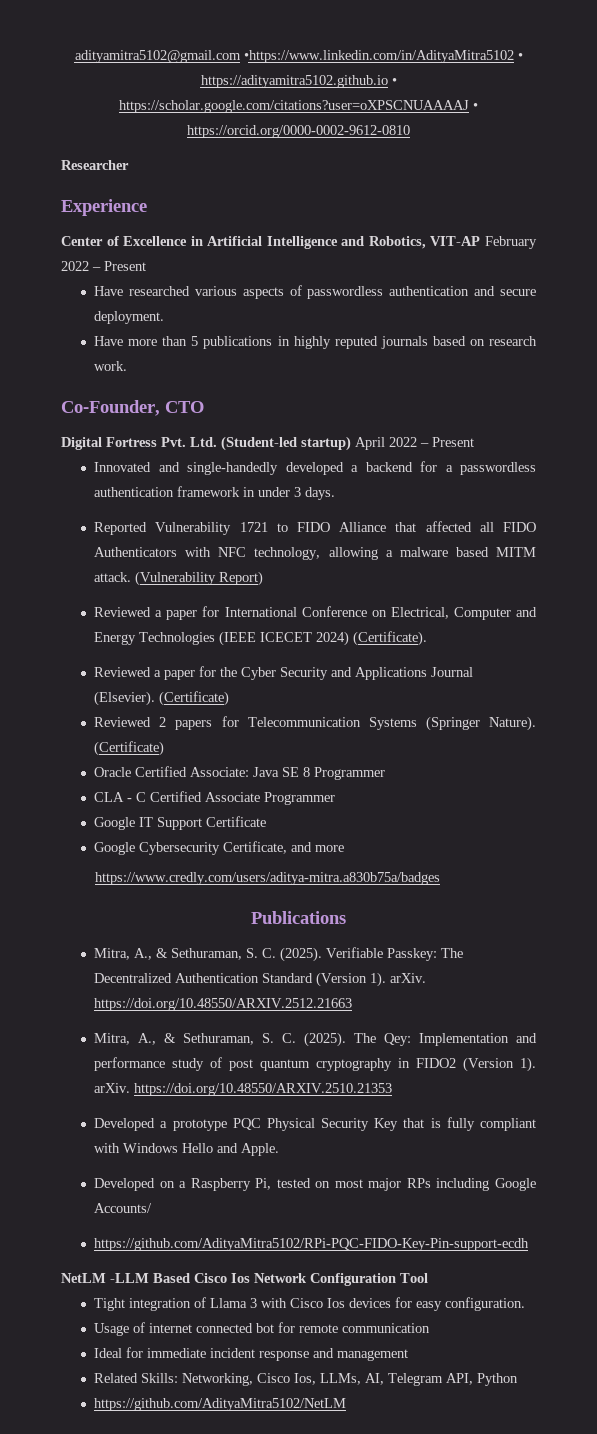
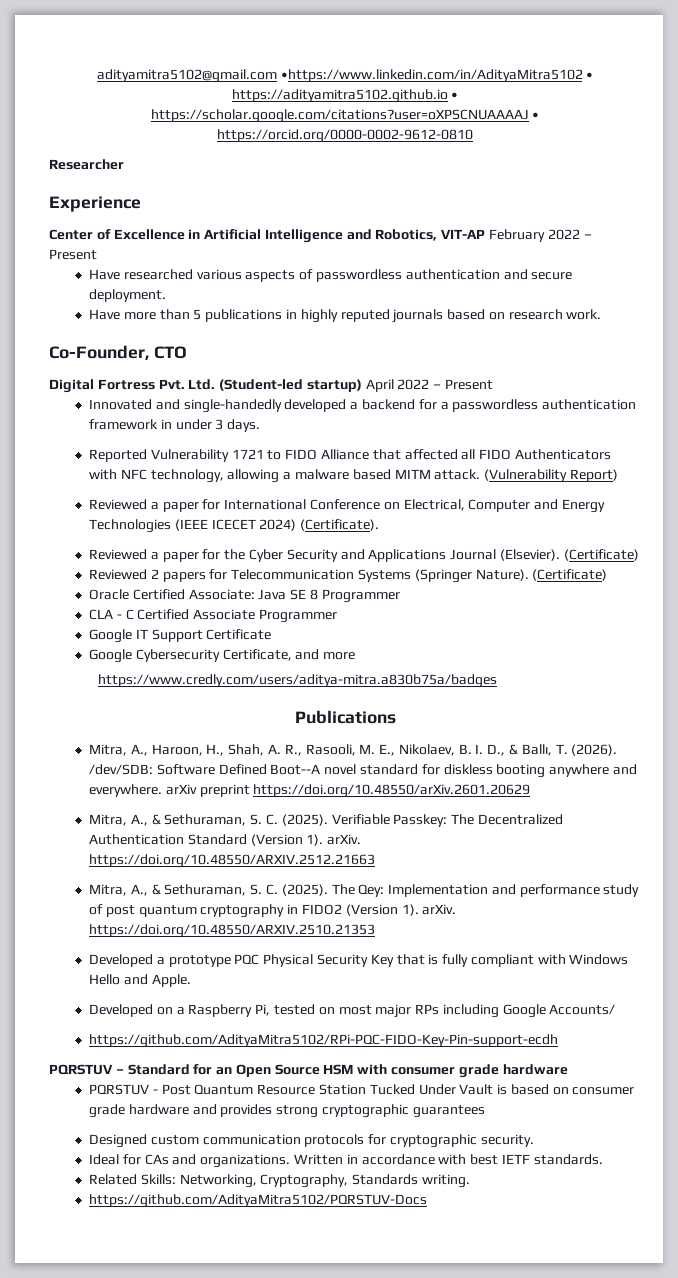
+ Mitra, A., Haroon, H., Shah, A. R., Rasooli, M. E., Nikolaev, B. I. D., & Ballı, T. (2026). /dev/SDB: Software Defined Boot--A novel standard for diskless booting anywhere and everywhere. arXiv preprint https://doi.org/10.48550/arXiv.2601.20629
- NetLM -LLM Based Cisco Ios Network Configuration Tool
- Tight integration of Llama 3 with Cisco Ios devices for easy configuration.
- Usage of internet connected bot for remote communication
- Ideal for immediate incident response and management
- Related Skills: Networking, Cisco Ios, LLMs, AI, Telegram API, Python
- https://github.com/AdityaMitra5102/NetLM
+ PQRSTUV – Standard for an Open Source HSM with consumer grade hardware
+ PQRSTUV - Post Quantum Resource Station Tucked Under Vault is based on consumer grade hardware and provides strong cryptographic guarantees
+ Designed custom communication protocols for cryptographic security.
+ Ideal for CAs and organizations. Written in accordance with best IETF standards.
+ Related Skills: Networking, Cryptography, Standards writing.
+ https://github.com/AdityaMitra5102/PQRSTUV-Docs

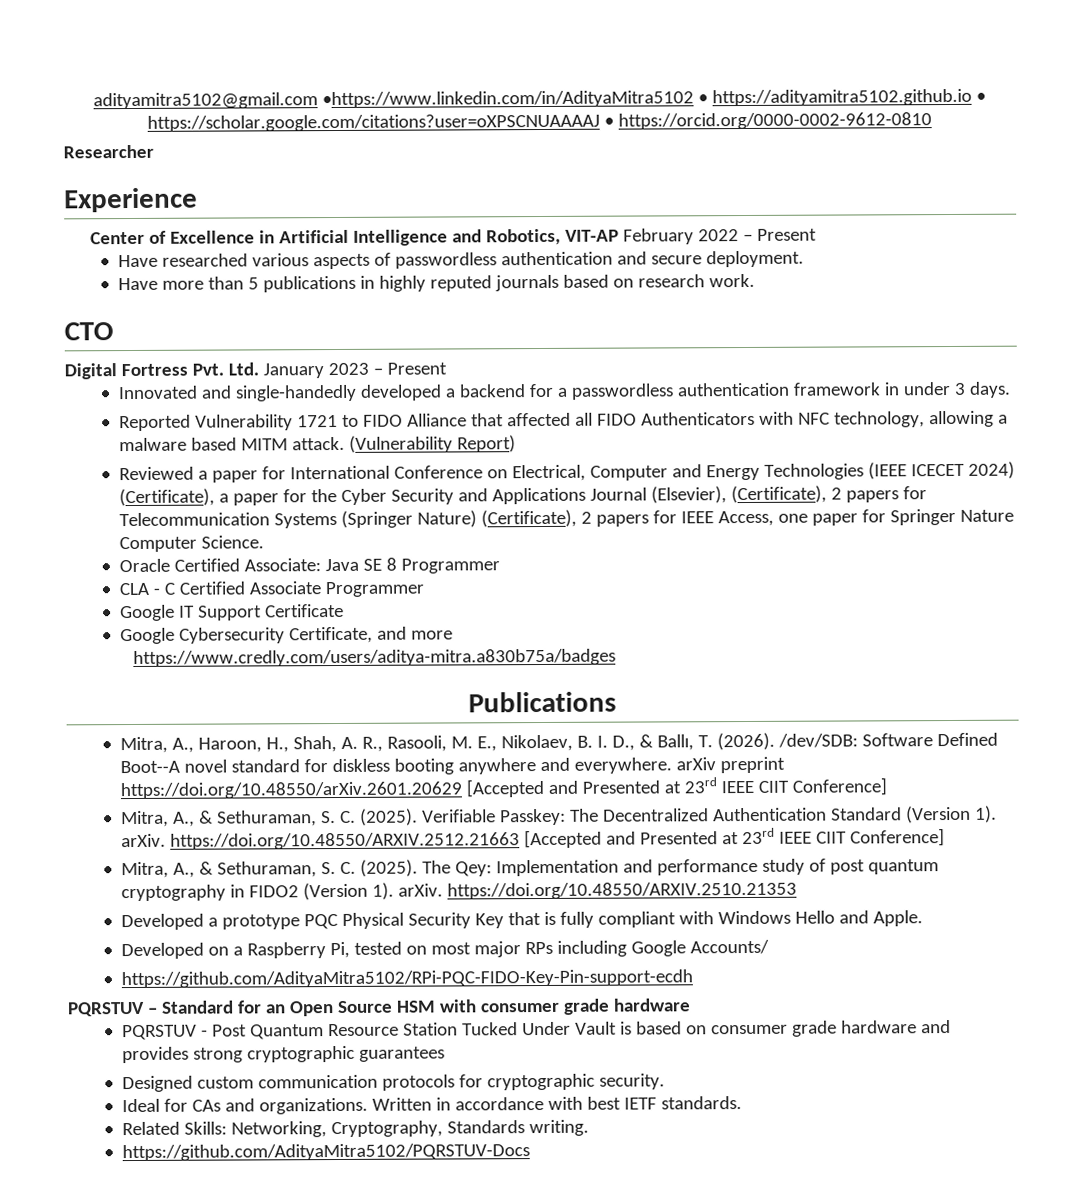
- Co-Founder, CTO
+ CTO
- Digital Fortress Pvt. Ltd. (Student-led startup) April 2022 – Present
+ Digital Fortress Pvt. Ltd. January 2023 – Present
- Reviewed a paper for International Conference on Electrical, Computer and Energy Technologies (IEEE ICECET 2024) (Certificate).
- Reviewed a paper for the Cyber Security and Applications Journal (Elsevier). (Certificate)
- Reviewed 2 papers for Telecommunication Systems (Springer Nature). (Certificate)
+ Reviewed a paper for International Conference on Electrical, Computer and Energy Technologies (IEEE ICECET 2024) (Certificate), a paper for the Cyber Security and Applications Journal (Elsevier), (Certificate), 2 papers for Telecommunication Systems (Springer Nature) (Certificate), 2 papers for IEEE Access, one paper for Springer Nature Computer Science.
- /dev/SDB: Software Defined Boot--A novel standard for diskless booting anywhere and everywhere. arXiv preprint https://doi.org/10.48550/arXiv.2601.20629
+ /dev/SDB: Software Defined Boot--A novel standard for diskless booting anywhere and everywhere. arXiv preprint https://doi.org/10.48550/arXiv.2601.20629 [Accepted and Presented at 23rd IEEE CIIT Conference]
- Verifiable Passkey: The Decentralized Authentication Standard (Version 1). arXiv. https://doi.org/10.48550/ARXIV.2512.21663
+ Verifiable Passkey: The Decentralized Authentication Standard (Version 1). arXiv. https://doi.org/10.48550/ARXIV.2512.21663 [Accepted and Presented at 23rd IEEE CIIT Conference]

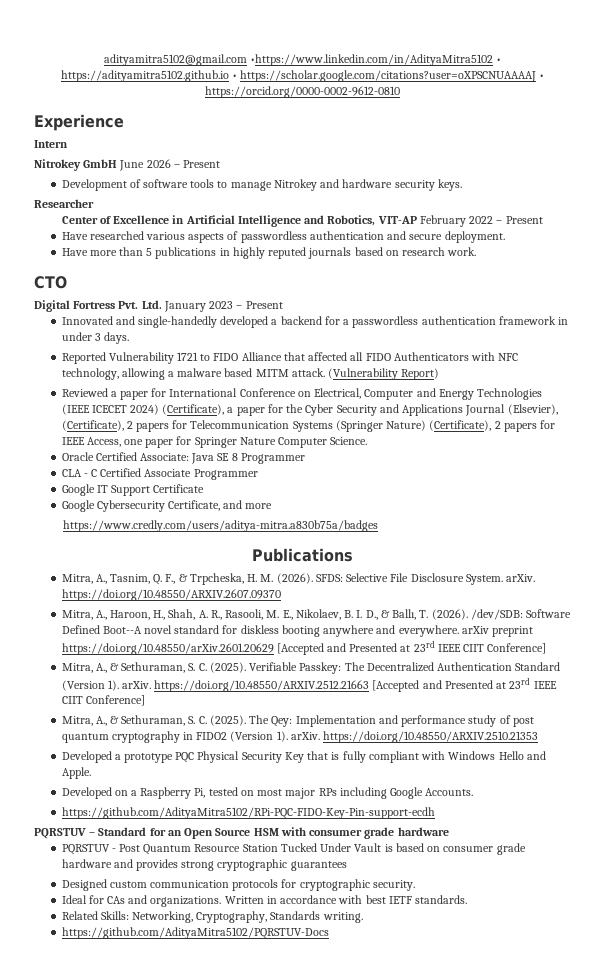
+ Experience
+ Intern
+ Nitrokey GmbH June 2026 – Present
+ Development of software tools to manage Nitrokey and hardware security keys.
- Experience
+ Mitra, A., Tasnim, Q. F., & Trpcheska, H. M. (2026). SFDS: Selective File Disclosure System. arXiv. https://doi.org/10.48550/ARXIV.2607.09370
- Developed on a Raspberry Pi, tested on most major RPs including Google Accounts/
+ Developed on a Raspberry Pi, tested on most major RPs including Google Accounts.

